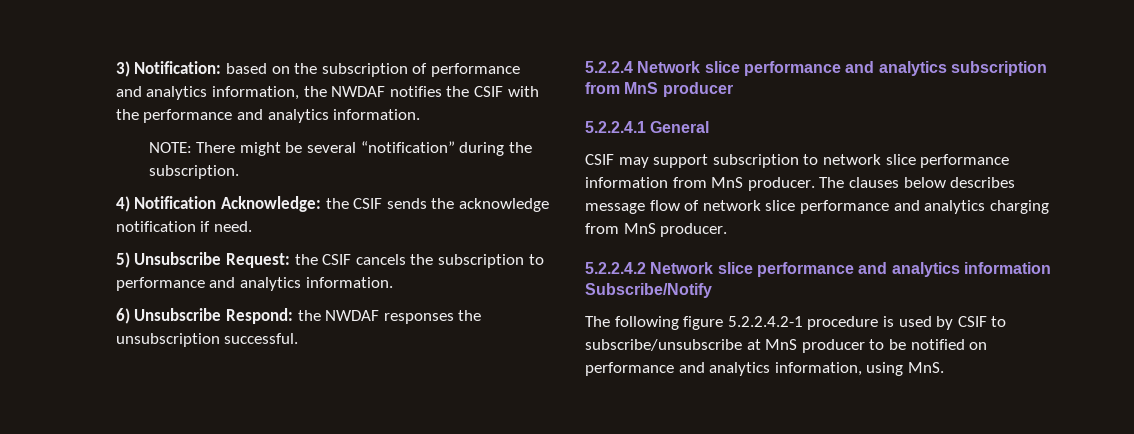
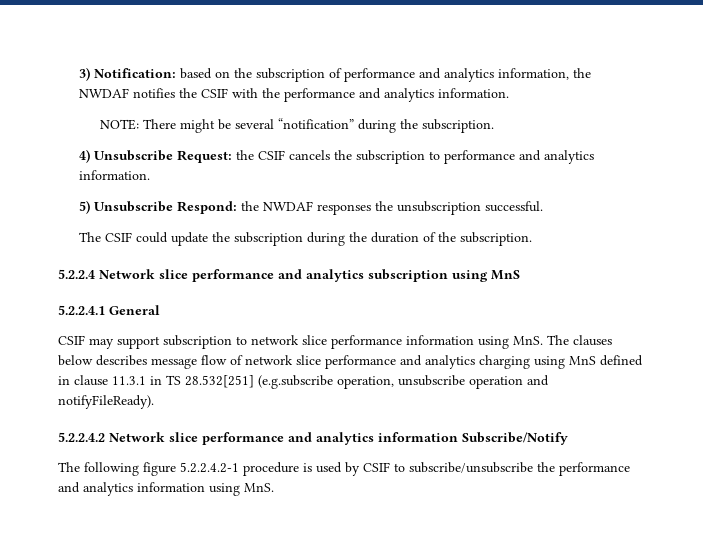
- 4) Notification Acknowledge: the CSIF sends the acknowledge notification if need.
- 5) Unsubscribe Request: the CSIF cancels the subscription to performance and analytics information.
+ 4) Unsubscribe Request: the CSIF cancels the subscription to performance and analytics information.
- 6) Unsubscribe Respond: the NWDAF responses the unsubscription successful.
+ 5) Unsubscribe Respond: the NWDAF responses the unsubscription successful.
+ The CSIF could update the subscription during the duration of the subscription.
- 5.2.2.4 Network slice performance and analytics subscription from MnS producer
+ 5.2.2.4 Network slice performance and analytics subscription using MnS
- CSIF may support subscription to network slice performance information from MnS producer. The clauses below describes message flow of network slice performance and analytics charging from MnS producer.
+ CSIF may support subscription to network slice performance information using MnS. The clauses below describes message flow of network slice performance and analytics charging using MnS defined in clause 11.3.1 in TS 28.532[251] (e.g.subscribe operation, unsubscribe operation and notifyFileReady).
- The following figure 5.2.2.4.2-1 procedure is used by CSIF to subscribe/unsubscribe at MnS producer to be notified on performance and analytics information, using MnS.
+ The following figure 5.2.2.4.2-1 procedure is used by CSIF to subscribe/unsubscribe the performance and analytics information using MnS.

